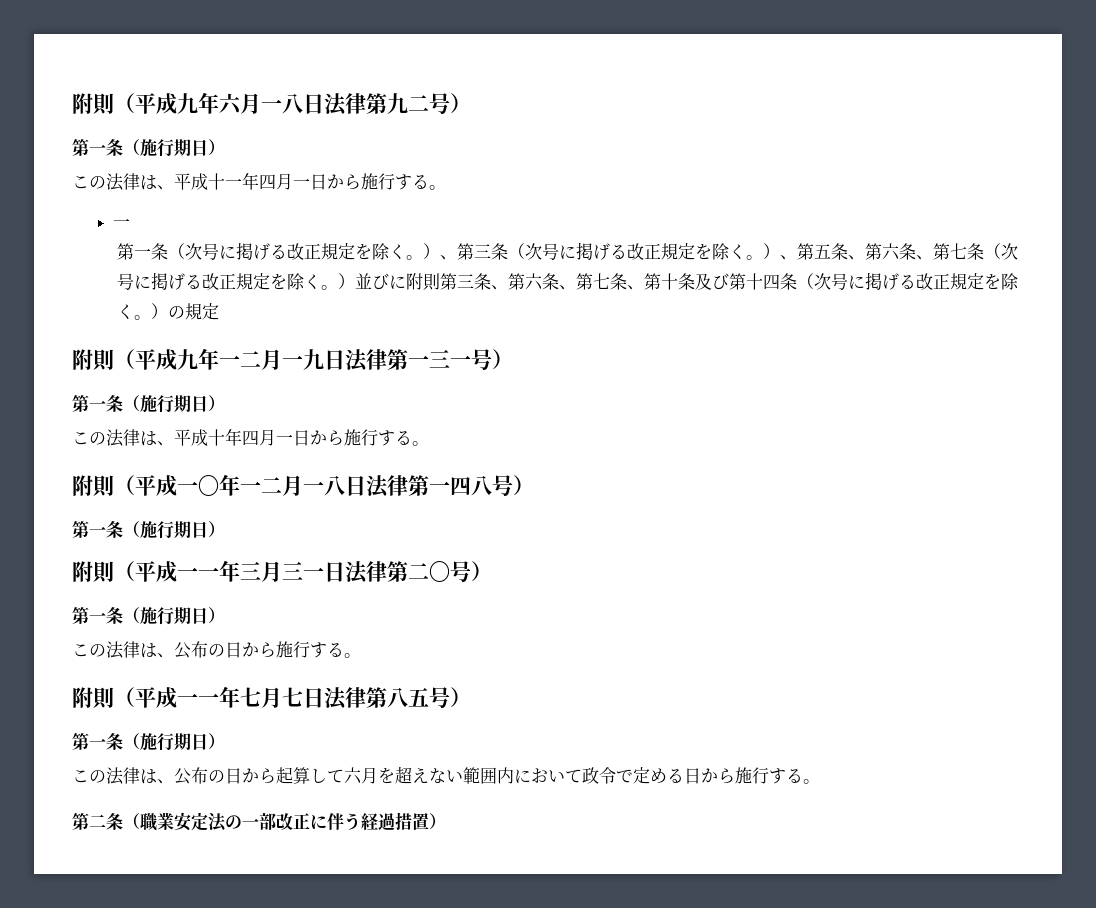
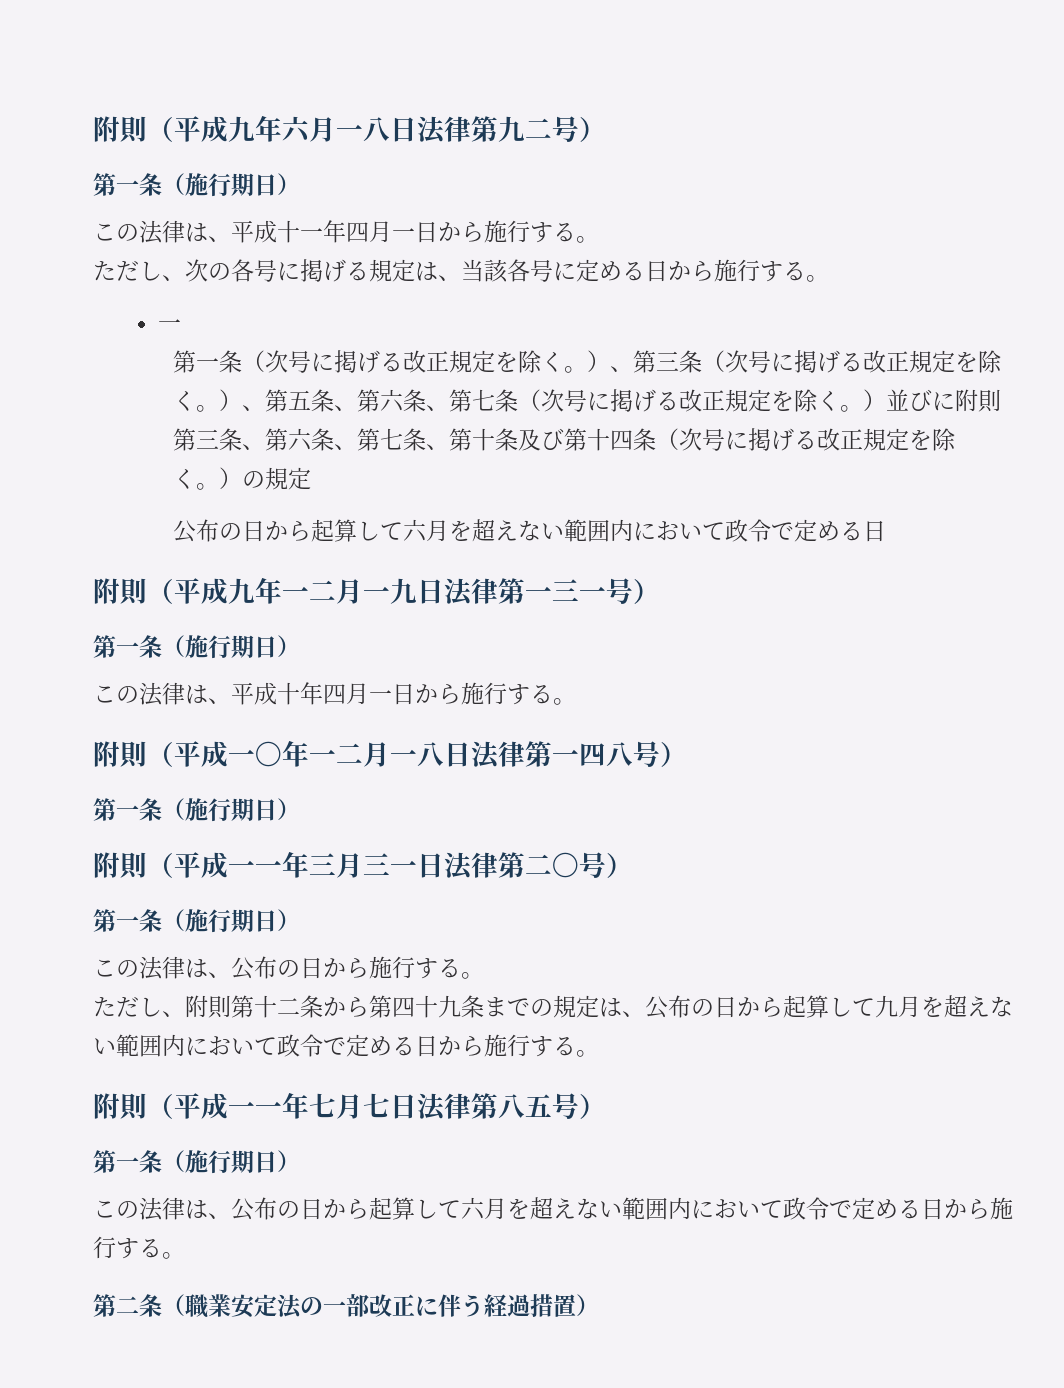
+ ただし、次の各号に掲げる規定は、当該各号に定める日から施行する。
  第一条（次号に掲げる改正規定を除く。）、第三条（次号に掲げる改正規定を除く。）、第五条、第六条、第七条（次号に掲げる改正規定を除く。）並びに附則第三条、第六条、第七条、第十条及び第十四条（次号に掲げる改正規定を除く。）の規定
+ 公布の日から起算して六月を超えない範囲内において政令で定める日
+ ただし、附則第十二条から第四十九条までの規定は、公布の日から起算して九月を超えない範囲内において政令で定める日から施行する。

